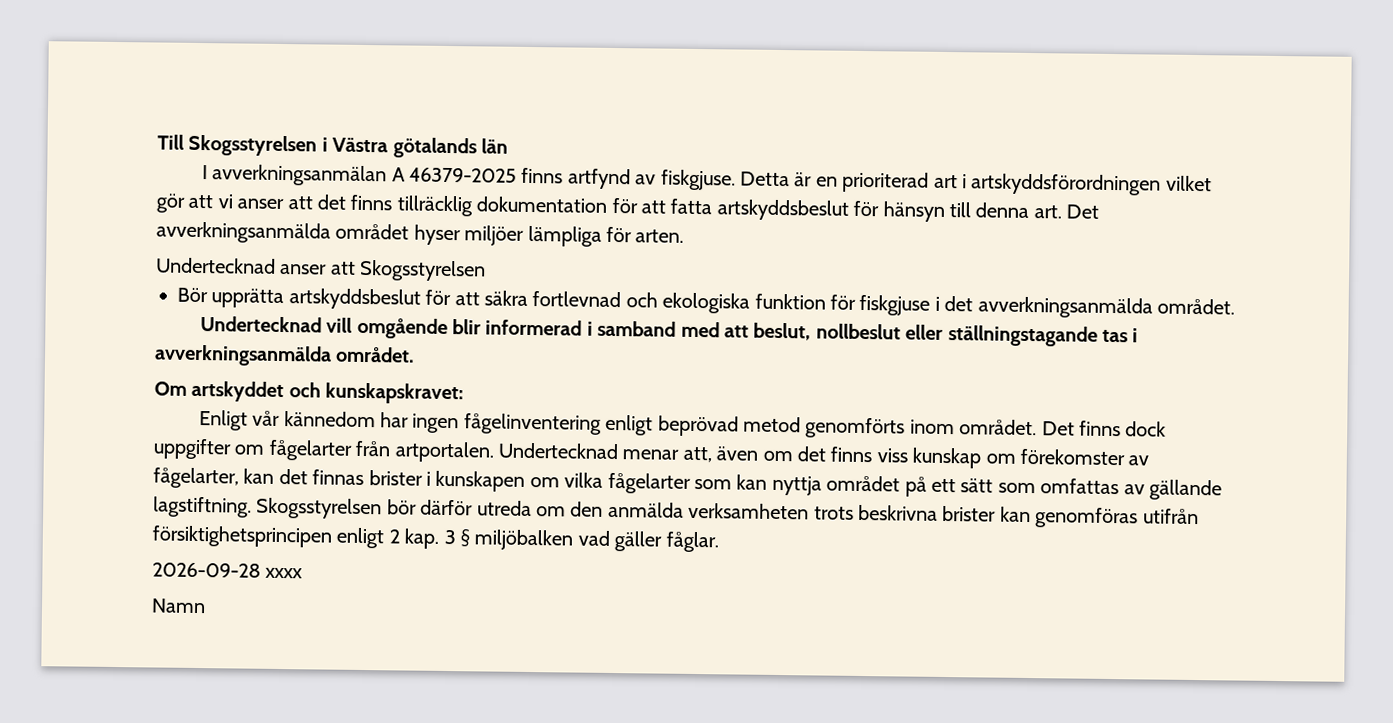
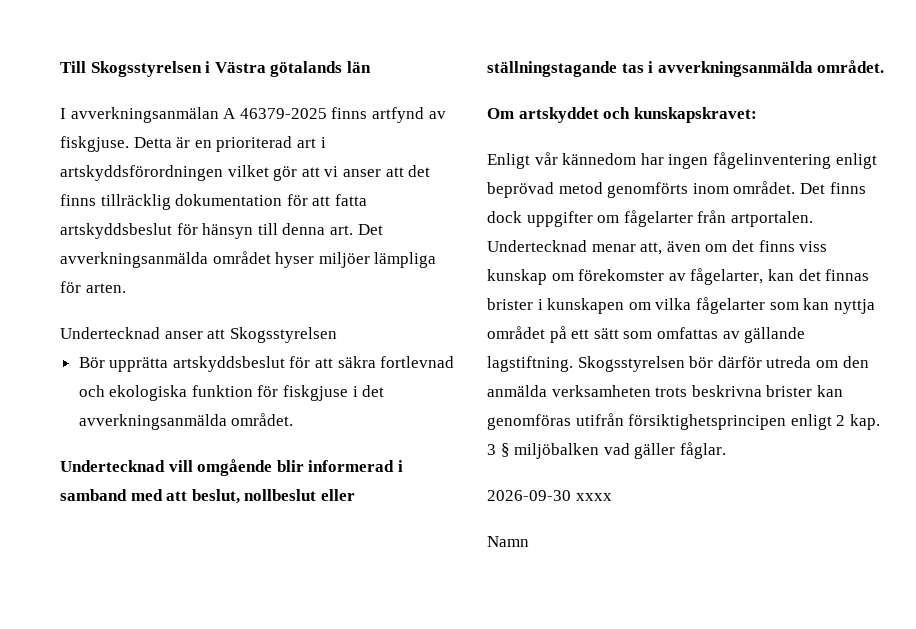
- 2026-09-28 xxxx
+ 2026-09-30 xxxx

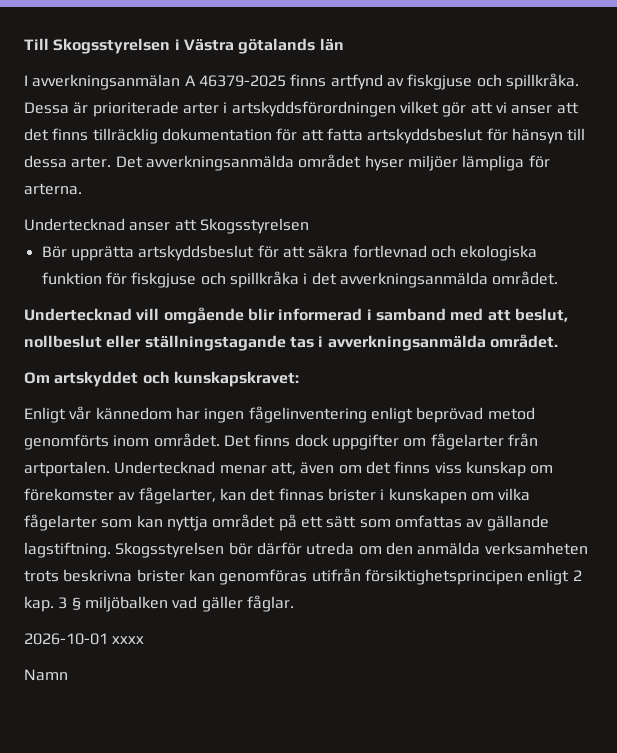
- I avverkningsanmälan A 46379-2025 finns artfynd av fiskgjuse. Detta är en prioriterad art i artskyddsförordningen vilket gör att vi anser att det finns tillräcklig dokumentation för att fatta artskyddsbeslut för hänsyn till denna art. Det avverkningsanmälda området hyser miljöer lämpliga för arten.
+ I avverkningsanmälan A 46379-2025 finns artfynd av fiskgjuse och spillkråka. Dessa är prioriterade arter i artskyddsförordningen vilket gör att vi anser att det finns tillräcklig dokumentation för att fatta artskyddsbeslut för hänsyn till dessa arter. Det avverkningsanmälda området hyser miljöer lämpliga för arterna.
- Bör upprätta artskyddsbeslut för att säkra fortlevnad och ekologiska funktion för fiskgjuse i det avverkningsanmälda området.
+ Bör upprätta artskyddsbeslut för att säkra fortlevnad och ekologiska funktion för fiskgjuse och spillkråka i det avverkningsanmälda området.
- 2026-09-30 xxxx
+ 2026-10-01 xxxx

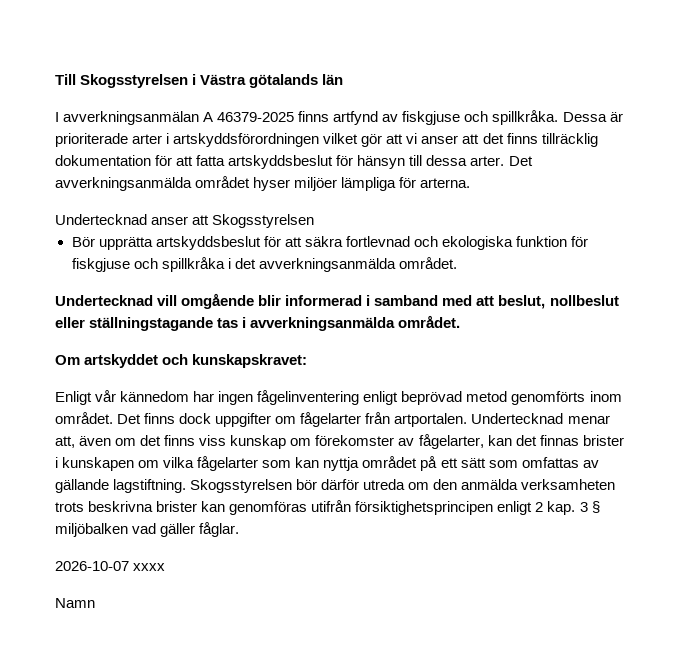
- 2026-10-01 xxxx
+ 2026-10-07 xxxx

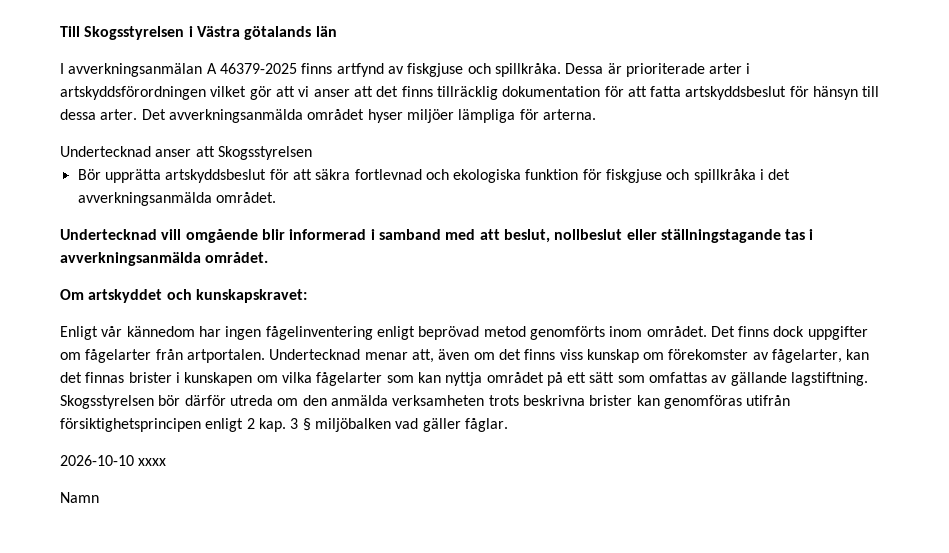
- 2026-10-07 xxxx
+ 2026-10-10 xxxx

